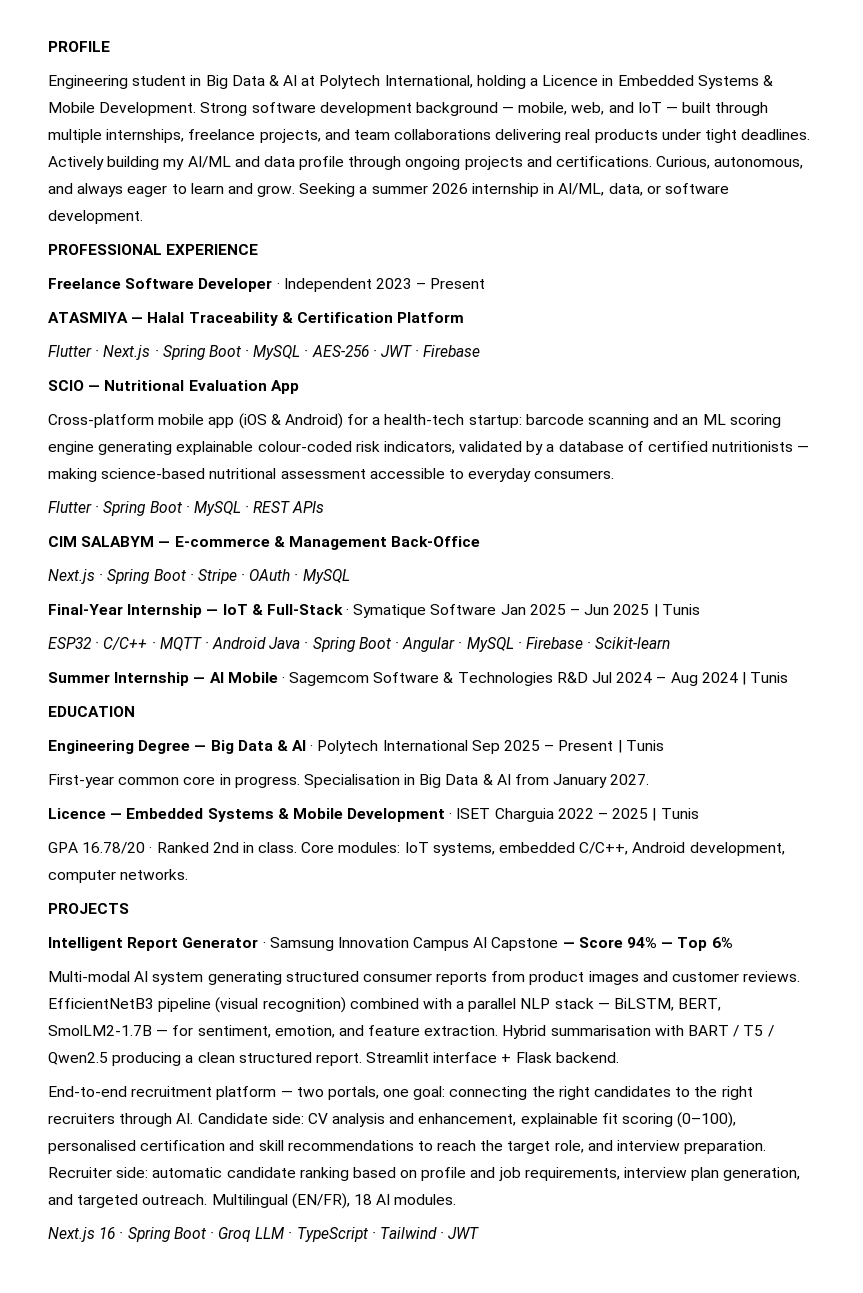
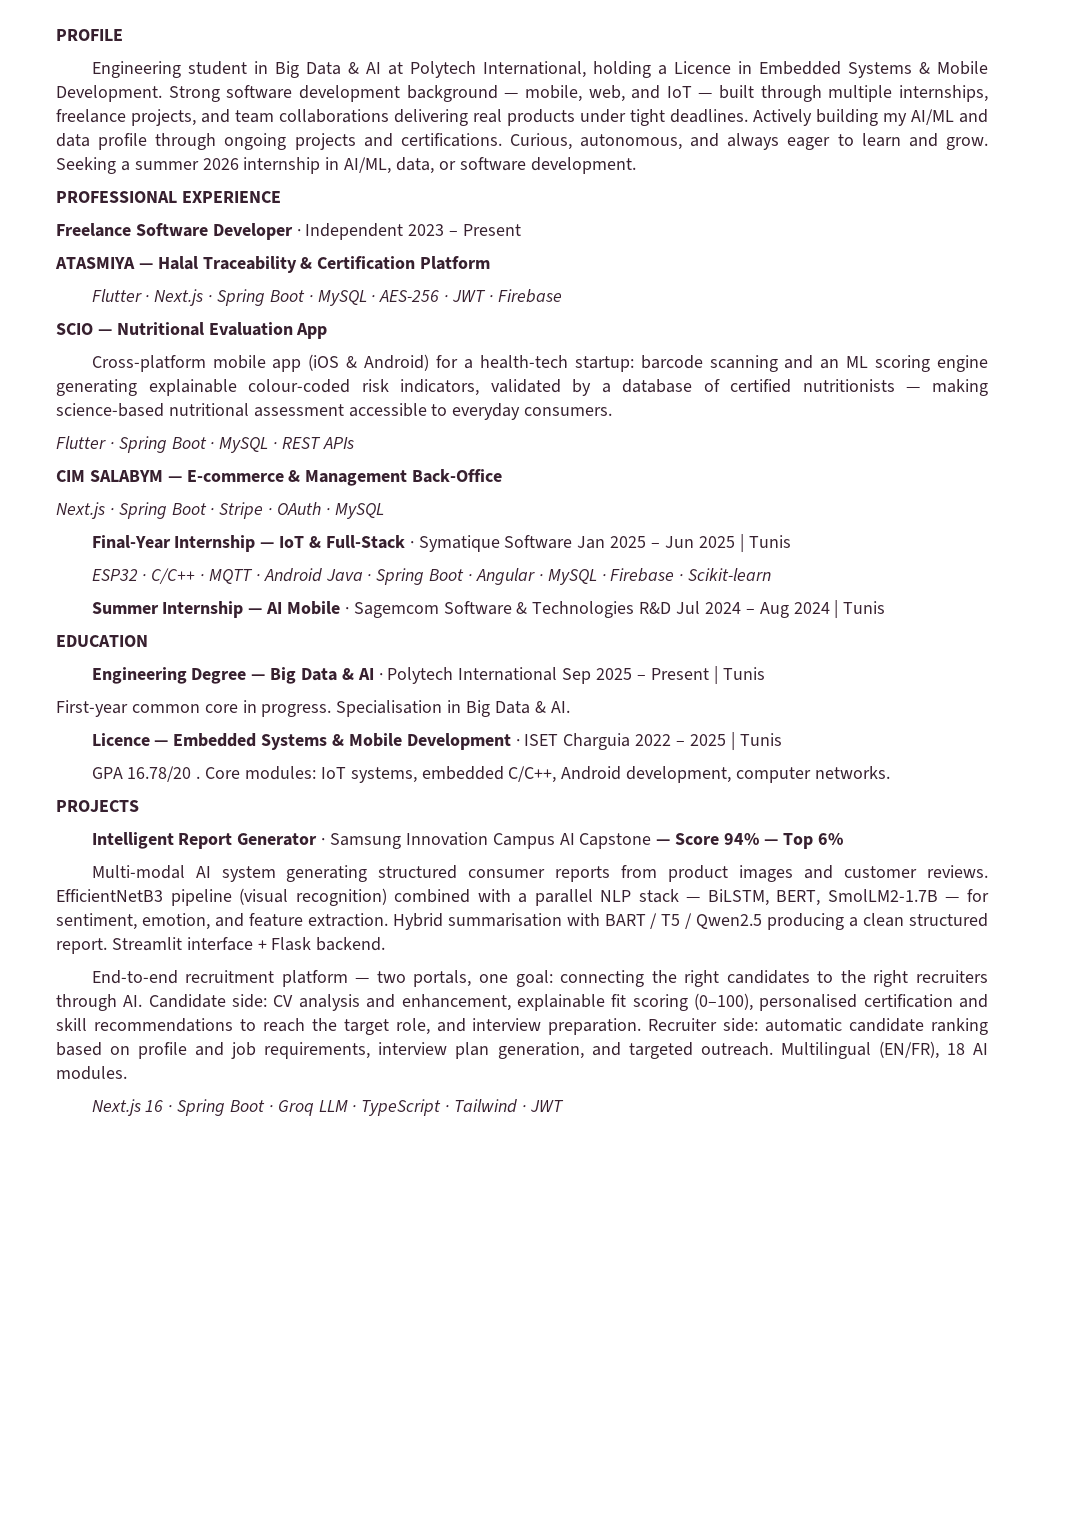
- Specialisation in Big Data & AI from January 2027.
+ Specialisation in Big Data & AI.
- GPA 16.78/20 · Ranked 2nd in class.
+ GPA 16.78/20 .

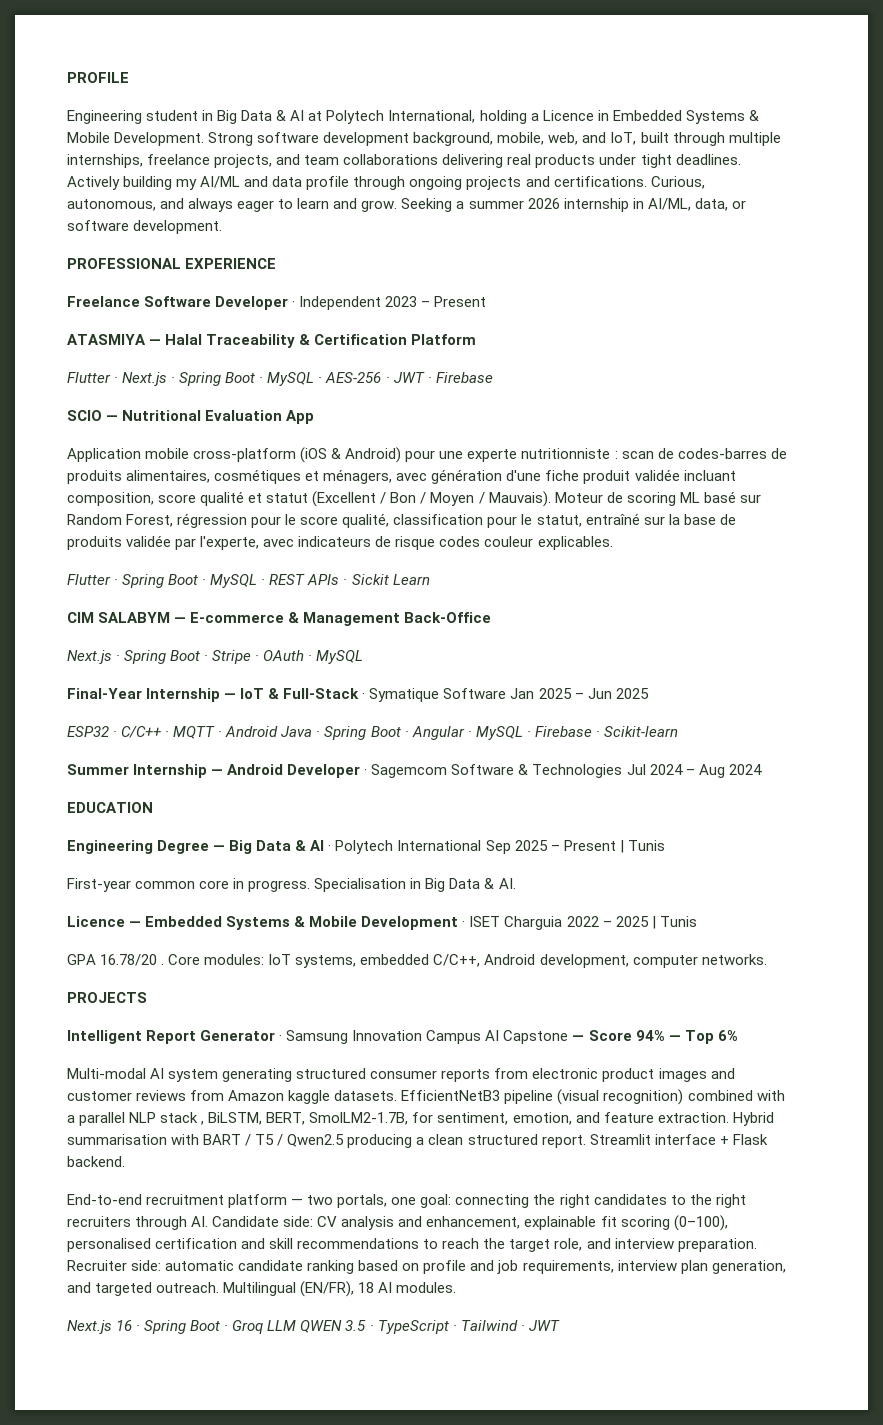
- Strong software development background — mobile, web, and IoT — built through multiple internships, freelance projects, and team collaborations delivering real products under tight deadlines.
+ Strong software development background, mobile, web, and IoT, built through multiple internships, freelance projects, and team collaborations delivering real products under tight deadlines.
- Cross-platform mobile app (iOS & Android) for a health-tech startup: barcode scanning and an ML scoring engine generating explainable colour-coded risk indicators, validated by a database of certified nutritionists — making science-based nutritional assessment accessible to everyday consumers.
+ Application mobile cross-platform (iOS & Android) pour une experte nutritionniste : scan de codes-barres de produits alimentaires, cosmétiques et ménagers, avec génération d'une fiche produit validée incluant composition, score qualité et statut (Excellent / Bon / Moyen / Mauvais). Moteur de scoring ML basé sur Random Forest, régression pour le score qualité, classification pour le statut, entraîné sur la base de produits validée par l'experte, avec indicateurs de risque codes couleur explicables.
- Flutter · Spring Boot · MySQL · REST APIs
+ Flutter · Spring Boot · MySQL · REST APIs · Sickit Learn
- Final-Year Internship — IoT & Full-Stack · Symatique Software Jan 2025 – Jun 2025 | Tunis
+ Final-Year Internship — IoT & Full-Stack · Symatique Software Jan 2025 – Jun 2025
- Summer Internship — AI Mobile · Sagemcom Software & Technologies R&D Jul 2024 – Aug 2024 | Tunis
+ Summer Internship — Android Developer · Sagemcom Software & Technologies Jul 2024 – Aug 2024
- Multi-modal AI system generating structured consumer reports from product images and customer reviews.
+ Multi-modal AI system generating structured consumer reports from electronic product images and customer reviews from Amazon kaggle datasets.
- EfficientNetB3 pipeline (visual recognition) combined with a parallel NLP stack — BiLSTM, BERT, SmolLM2-1.7B — for sentiment, emotion, and feature extraction.
+ EfficientNetB3 pipeline (visual recognition) combined with a parallel NLP stack , BiLSTM, BERT, SmolLM2-1.7B, for sentiment, emotion, and feature extraction.
- Next.js 16 · Spring Boot · Groq LLM · TypeScript · Tailwind · JWT
+ Next.js 16 · Spring Boot · Groq LLM QWEN 3.5 · TypeScript · Tailwind · JWT

